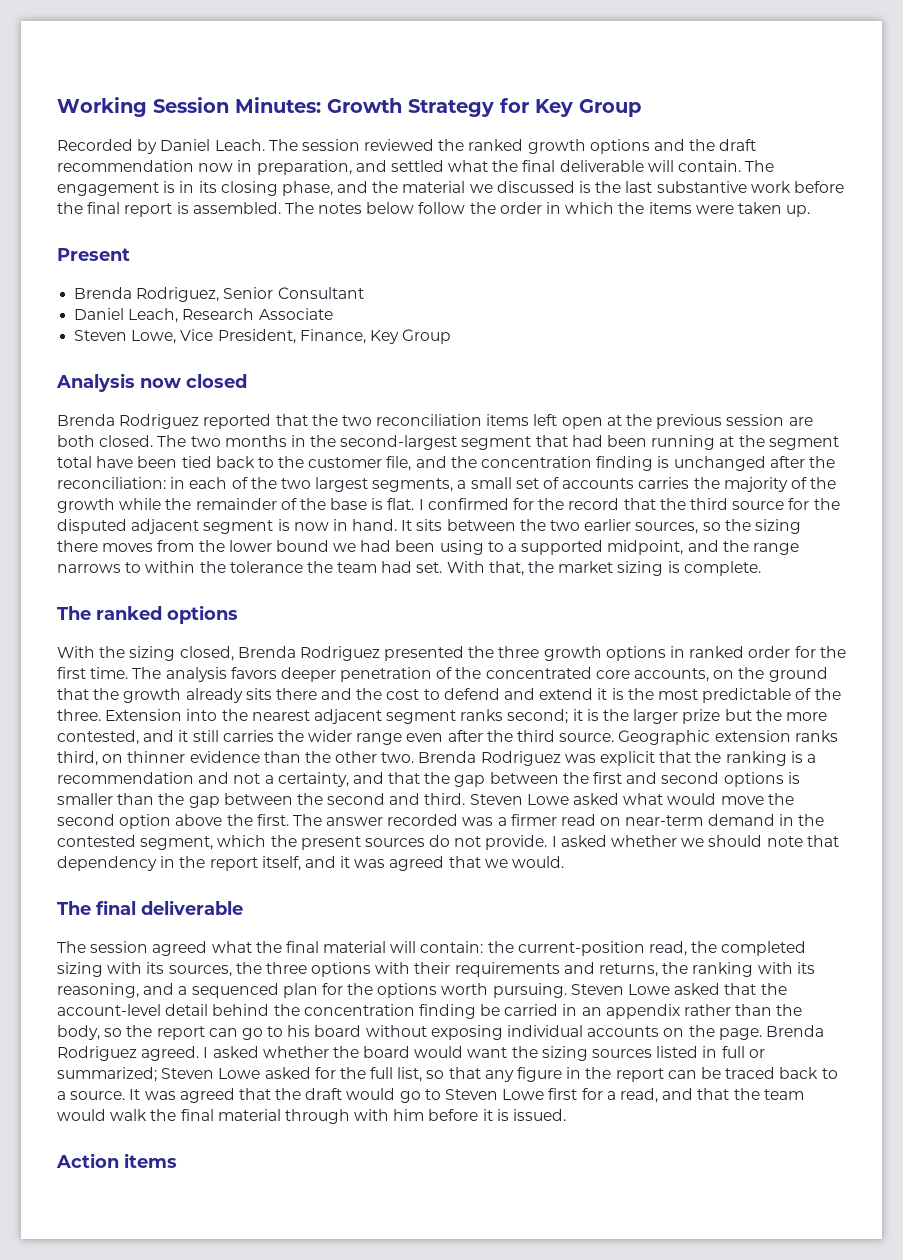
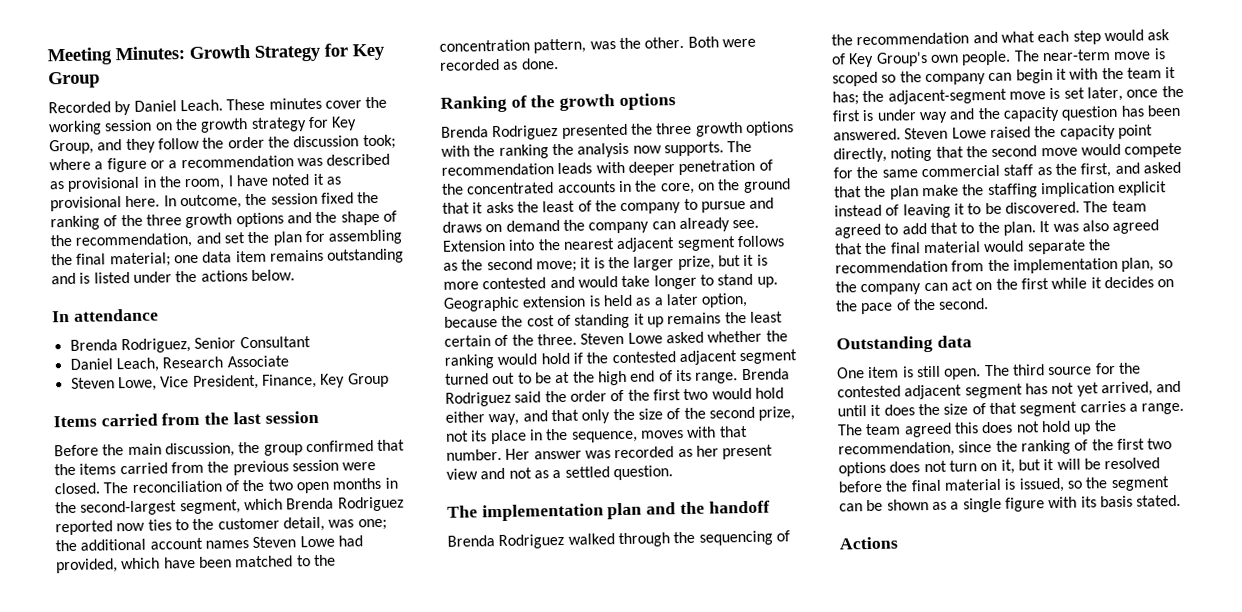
- Working Session Minutes: Growth Strategy for Key Group
+ Meeting Minutes: Growth Strategy for Key Group
- The session reviewed the ranked growth options and the draft recommendation now in preparation, and settled what the final deliverable will contain. The engagement is in its closing phase, and the material we discussed is the last substantive work before the final report is assembled. The notes below follow the order in which the items were taken up.
- Present
+ These minutes cover the working session on the growth strategy for Key Group, and they follow the order the discussion took; where a figure or a recommendation was described as provisional in the room, I have noted it as provisional here. In outcome, the session fixed the ranking of the three growth options and the shape of the recommendation, and set the plan for assembling the final material; one data item remains outstanding and is listed under the actions below.
+ In attendance
- Analysis now closed
- Brenda Rodriguez reported that the two reconciliation items left open at the previous session are both closed. The two months in the second-largest segment that had been running at the segment total have been tied back to the customer file, and the concentration finding is unchanged after the reconciliation: in each of the two largest segments, a small set of accounts carries the majority of the growth while the remainder of the base is flat. I confirmed for the record that the third source for the disputed adjacent segment is now in hand. It sits between the two earlier sources, so the sizing there moves from the lower bound we had been using to a supported midpoint, and the range narrows to within the tolerance the team had set. With that, the market sizing is complete.
- The ranked options
- With the sizing closed, Brenda Rodriguez presented the three growth options in ranked order for the first time. The analysis favors deeper penetration of the concentrated core accounts, on the ground that the growth already sits there and the cost to defend and extend it is the most predictable of the three.
+ Items carried from the last session
+ Before the main discussion, the group confirmed that the items carried from the previous session were closed. The reconciliation of the two open months in the second-largest segment, which Brenda Rodriguez reported now ties to the customer detail, was one; the additional account names Steven Lowe had provided, which have been matched to the concentration pattern, was the other. Both were recorded as done.
+ Ranking of the growth options
+ Brenda Rodriguez presented the three growth options with the ranking the analysis now supports. The recommendation leads with deeper penetration of the concentrated accounts in the core, on the ground that it asks the least of the company to pursue and draws on demand the company can already see.
- Extension into the nearest adjacent segment ranks second; it is the larger prize but the more contested, and it still carries the wider range even after the third source. Geographic extension ranks third, on thinner evidence than the other two. Brenda Rodriguez was explicit that the ranking is a recommendation and not a certainty, and that the gap between the first and second options is smaller than the gap between the second and third. Steven Lowe asked what would move the second option above the first. The answer recorded was a firmer read on near-term demand in the contested segment, which the present sources do not provide. I asked whether we should note that dependency in the report itself, and it was agreed that we would.
- The final deliverable
- The session agreed what the final material will contain: the current-position read, the completed sizing with its sources, the three options with their requirements and returns, the ranking with its reasoning, and a sequenced plan for the options worth pursuing. Steven Lowe asked that the account-level detail behind the concentration finding be carried in an appendix rather than the body, so the report can go to his board without exposing individual accounts on the page. Brenda Rodriguez agreed. I asked whether the board would want the sizing sources listed in full or summarized; Steven Lowe asked for the full list, so that any figure in the report can be traced back to a source. It was agreed that the draft would go to Steven Lowe first for a read, and that the team would walk the final material through with him before it is issued.
- Action items
+ Extension into the nearest adjacent segment follows as the second move; it is the larger prize, but it is more contested and would take longer to stand up. Geographic extension is held as a later option, because the cost of standing it up remains the least certain of the three. Steven Lowe asked whether the ranking would hold if the contested adjacent segment turned out to be at the high end of its range. Brenda Rodriguez said the order of the first two would hold either way, and that only the size of the second prize, not its place in the sequence, moves with that number. Her answer was recorded as her present view and not as a settled question.
+ The implementation plan and the handoff
+ Brenda Rodriguez walked through the sequencing of the recommendation and what each step would ask of Key Group's own people. The near-term move is scoped so the company can begin it with the team it has; the adjacent-segment move is set later, once the first is under way and the capacity question has been answered. Steven Lowe raised the capacity point directly, noting that the second move would compete for the same commercial staff as the first, and asked that the plan make the staffing implication explicit instead of leaving it to be discovered. The team agreed to add that to the plan. It was also agreed that the final material would separate the recommendation from the implementation plan, so the company can act on the first while it decides on the pace of the second.
+ Outstanding data
+ One item is still open. The third source for the contested adjacent segment has not yet arrived, and until it does the size of that segment carries a range. The team agreed this does not hold up the recommendation, since the ranking of the first two options does not turn on it, but it will be resolved before the final material is issued, so the segment can be shown as a single figure with its basis stated.
+ Actions

